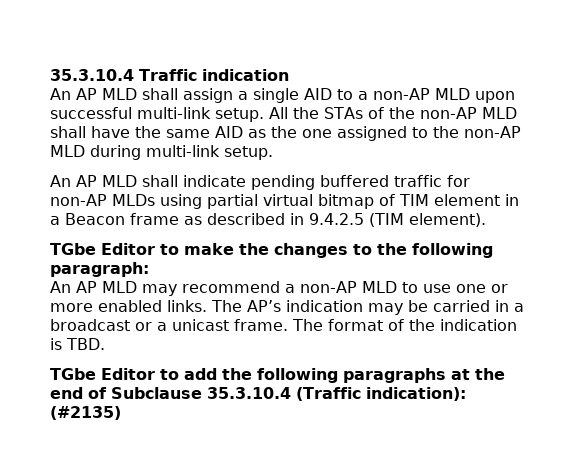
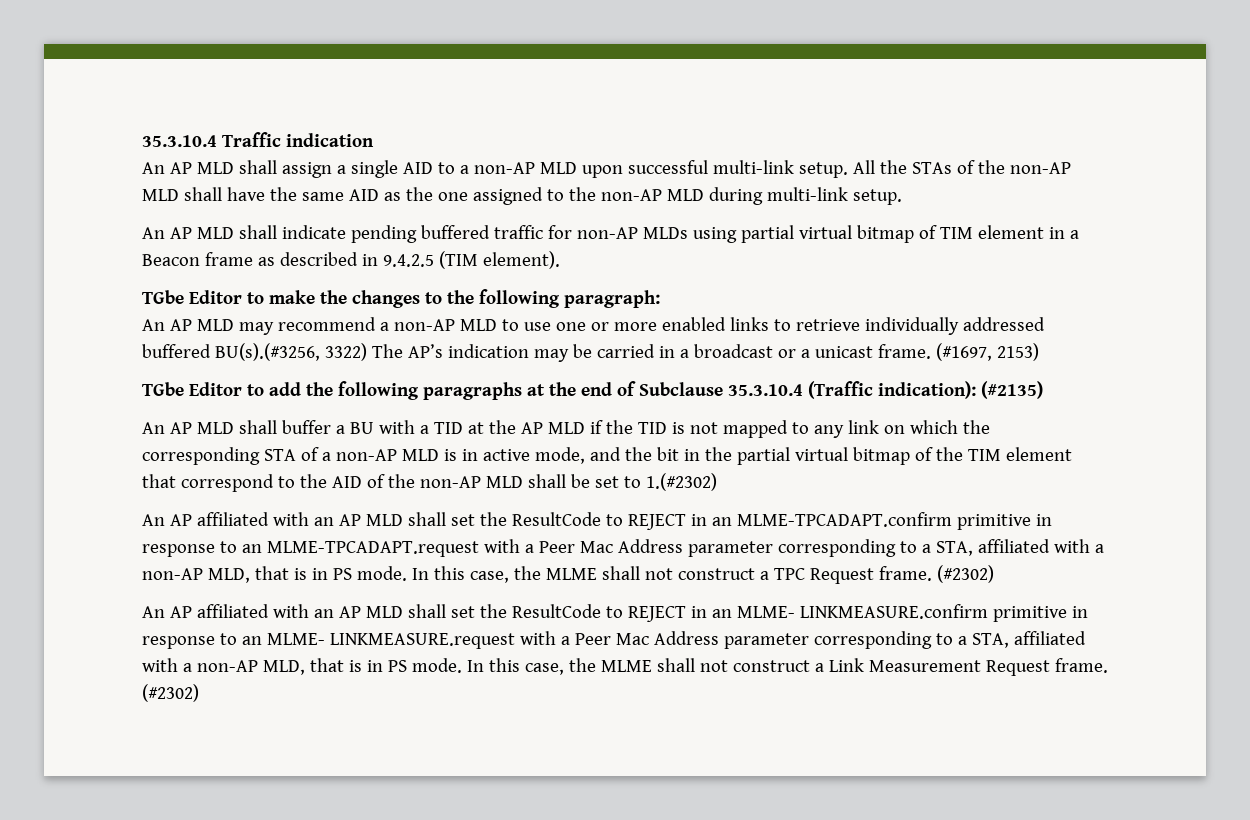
- An AP MLD may recommend a non-AP MLD to use one or more enabled links. The AP’s indication may be carried in a broadcast or a unicast frame.
+ An AP MLD may recommend a non-AP MLD to use one or more enabled links to retrieve individually addressed buffered BU(s).(#3256, 3322) The AP’s indication may be carried in a broadcast or a unicast frame.
- The format of the indication is TBD.
+ (#1697, 2153)
+ An AP MLD shall buffer a BU with a TID at the AP MLD if the TID is not mapped to any link on which the corresponding STA of a non-AP MLD is in active mode, and the bit in the partial virtual bitmap of the TIM element that correspond to the AID of the non-AP MLD shall be set to 1.(#2302)
+ An AP affiliated with an AP MLD shall set the ResultCode to REJECT in an MLME-TPCADAPT.confirm primitive in response to an MLME-TPCADAPT.request with a Peer Mac Address parameter corresponding to a STA, affiliated with a non-AP MLD, that is in PS mode. In this case, the MLME shall not construct a TPC Request frame. (#2302)
+ An AP affiliated with an AP MLD shall set the ResultCode to REJECT in an MLME- LINKMEASURE.confirm primitive in response to an MLME- LINKMEASURE.request with a Peer Mac Address parameter corresponding to a STA, affiliated with a non-AP MLD, that is in PS mode. In this case, the MLME shall not construct a Link Measurement Request frame. (#2302)

